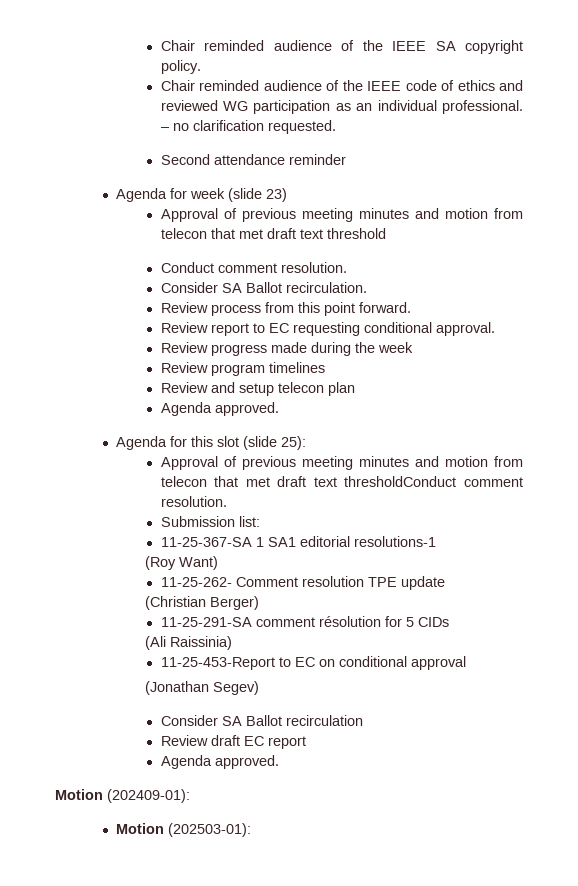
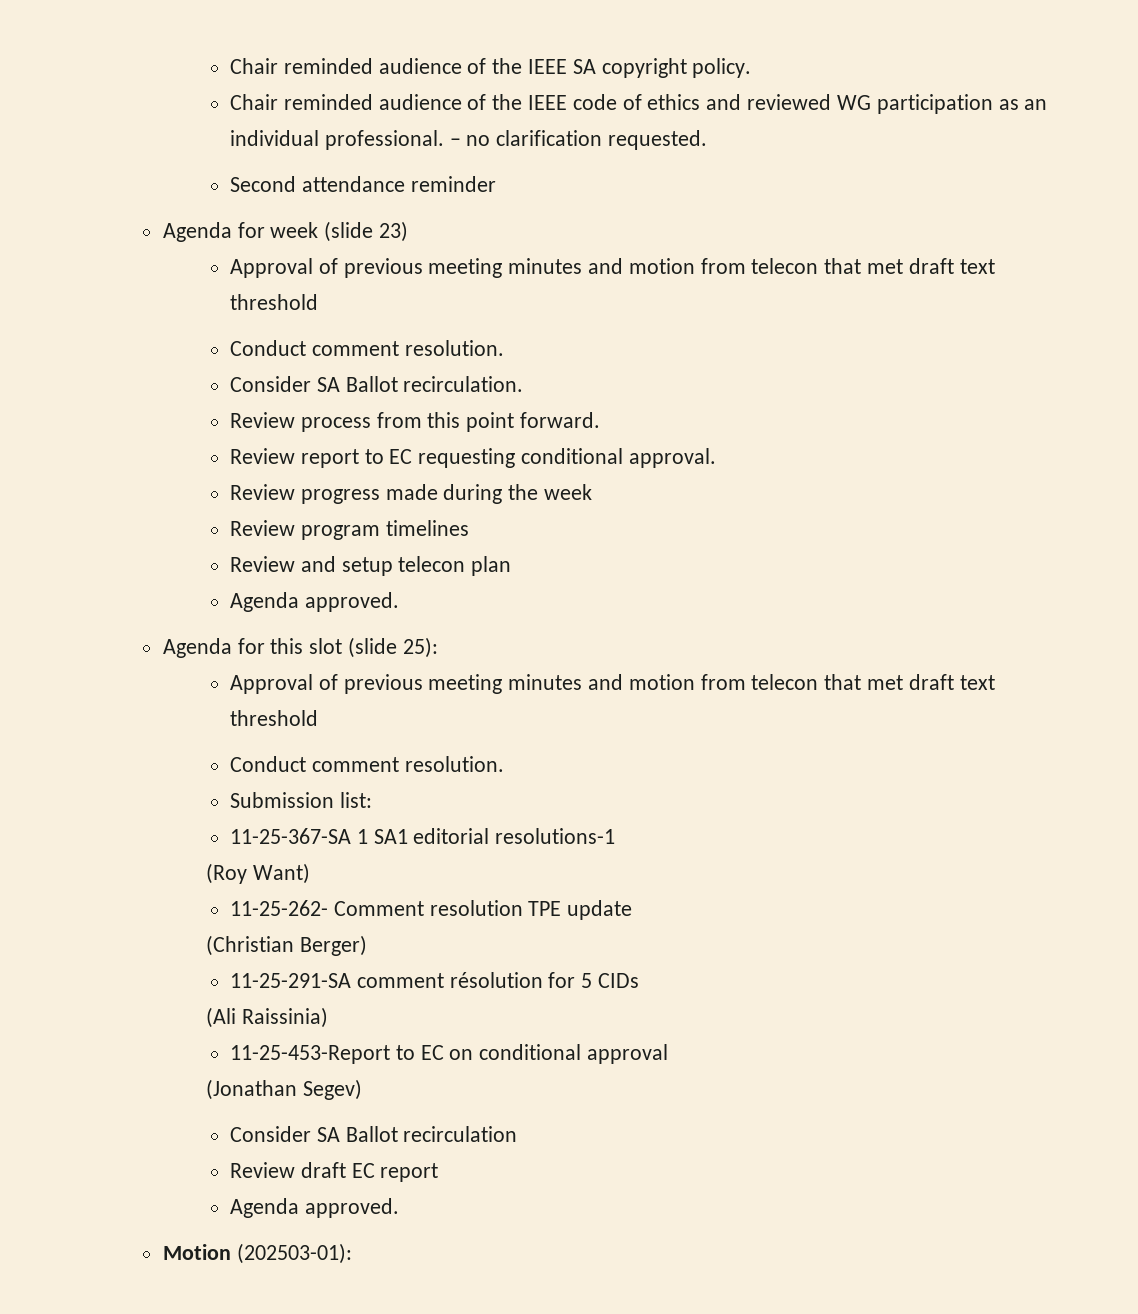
  Agenda for this slot (slide 25):
- Approval of previous meeting minutes and motion from telecon that met draft text thresholdConduct comment resolution.
+ Approval of previous meeting minutes and motion from telecon that met draft text threshold
+ Conduct comment resolution.
- Motion (202409-01):

